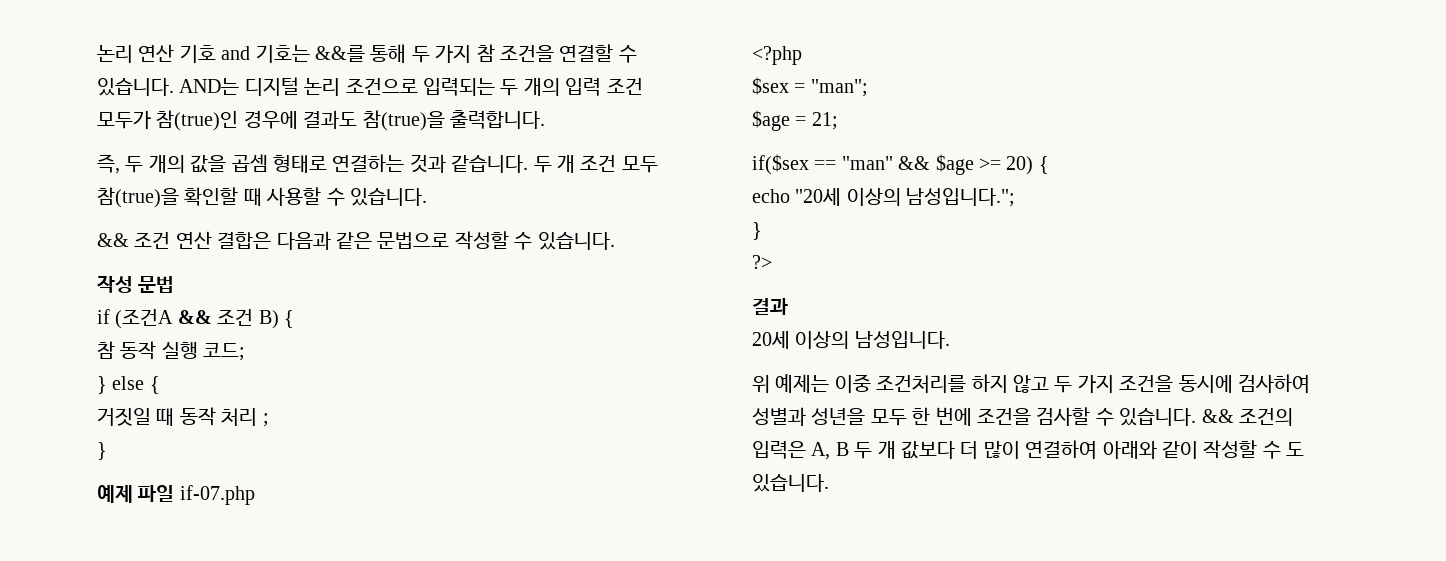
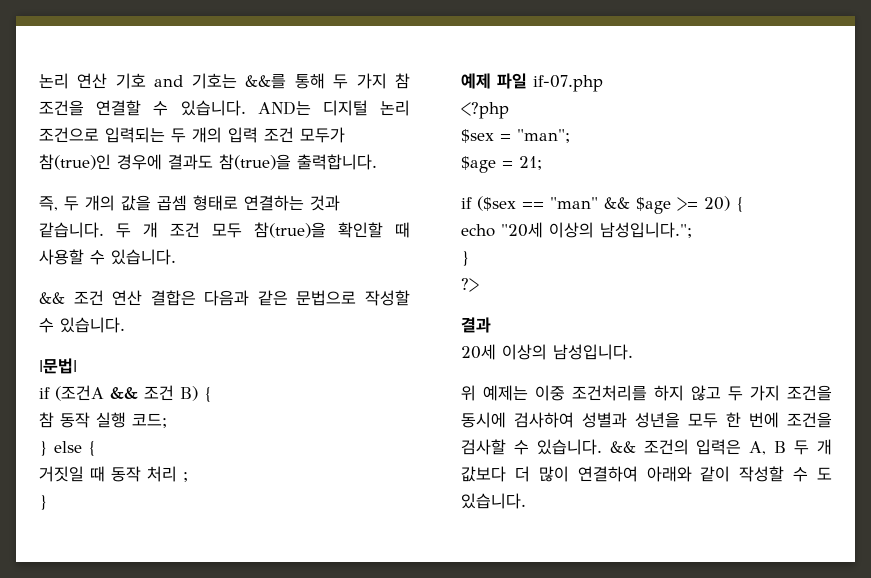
- 작성 문법
+ |문법|
- if($sex == "man" && $age >= 20) {
+ if ($sex == "man" && $age >= 20) {

